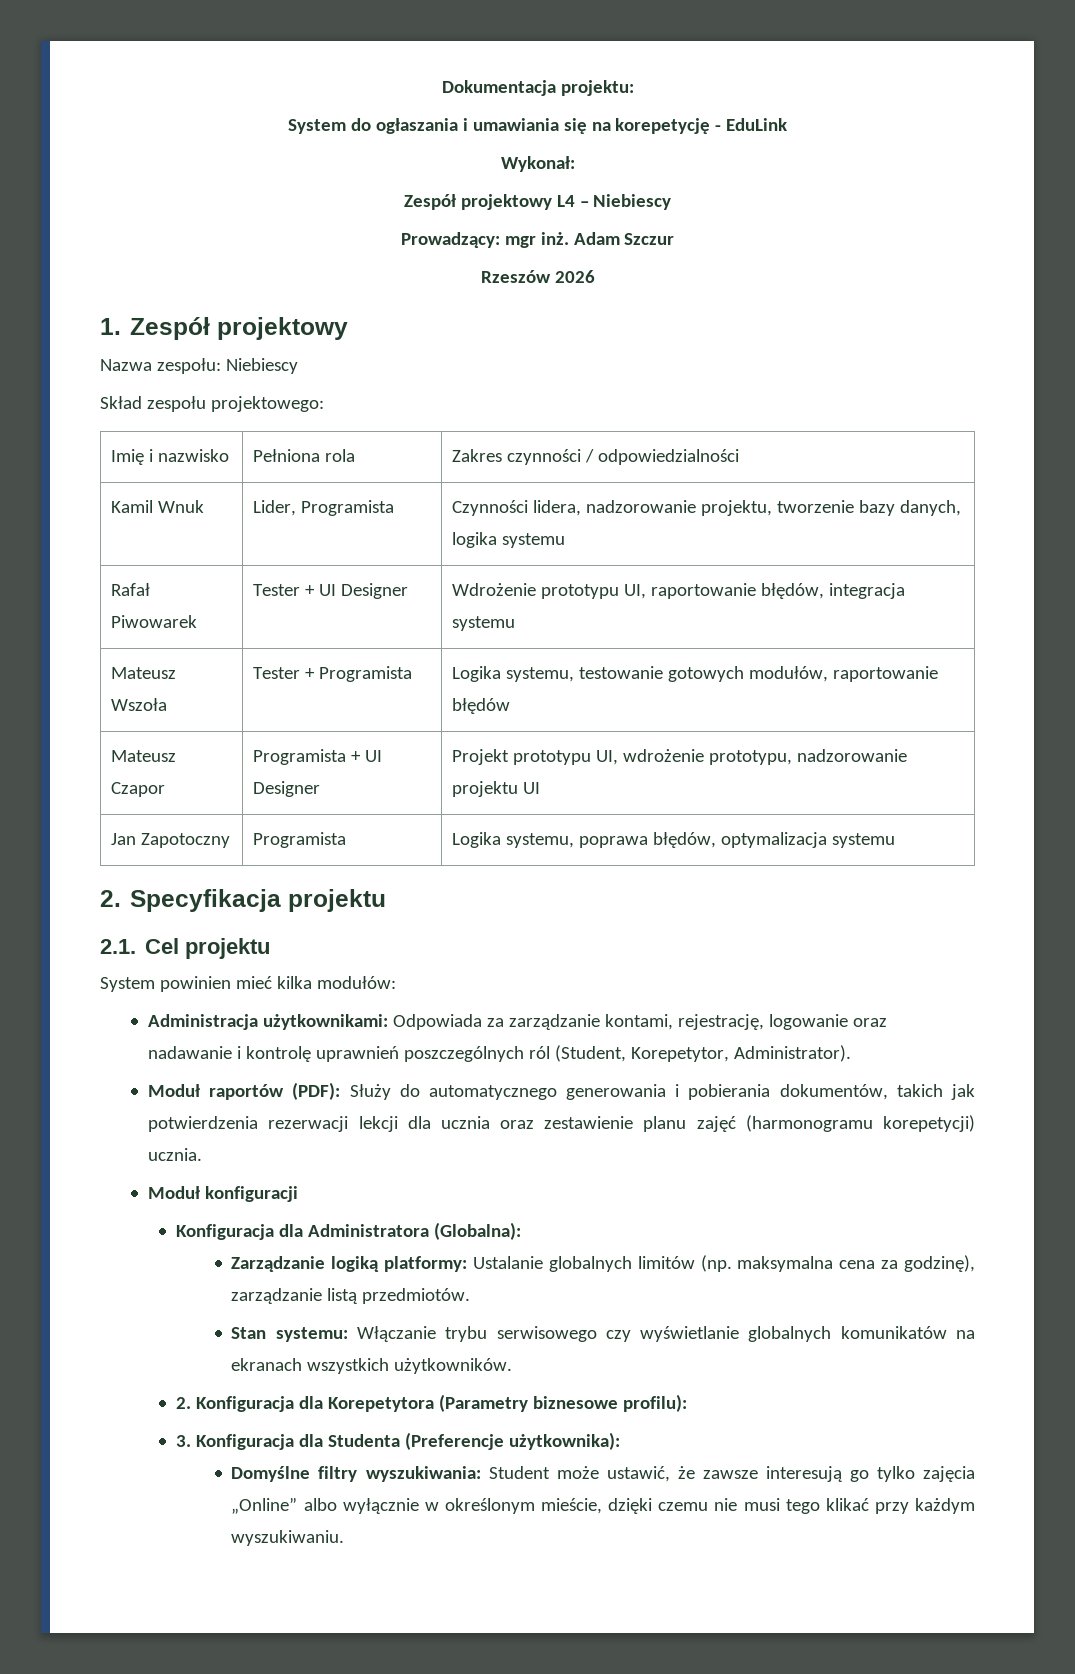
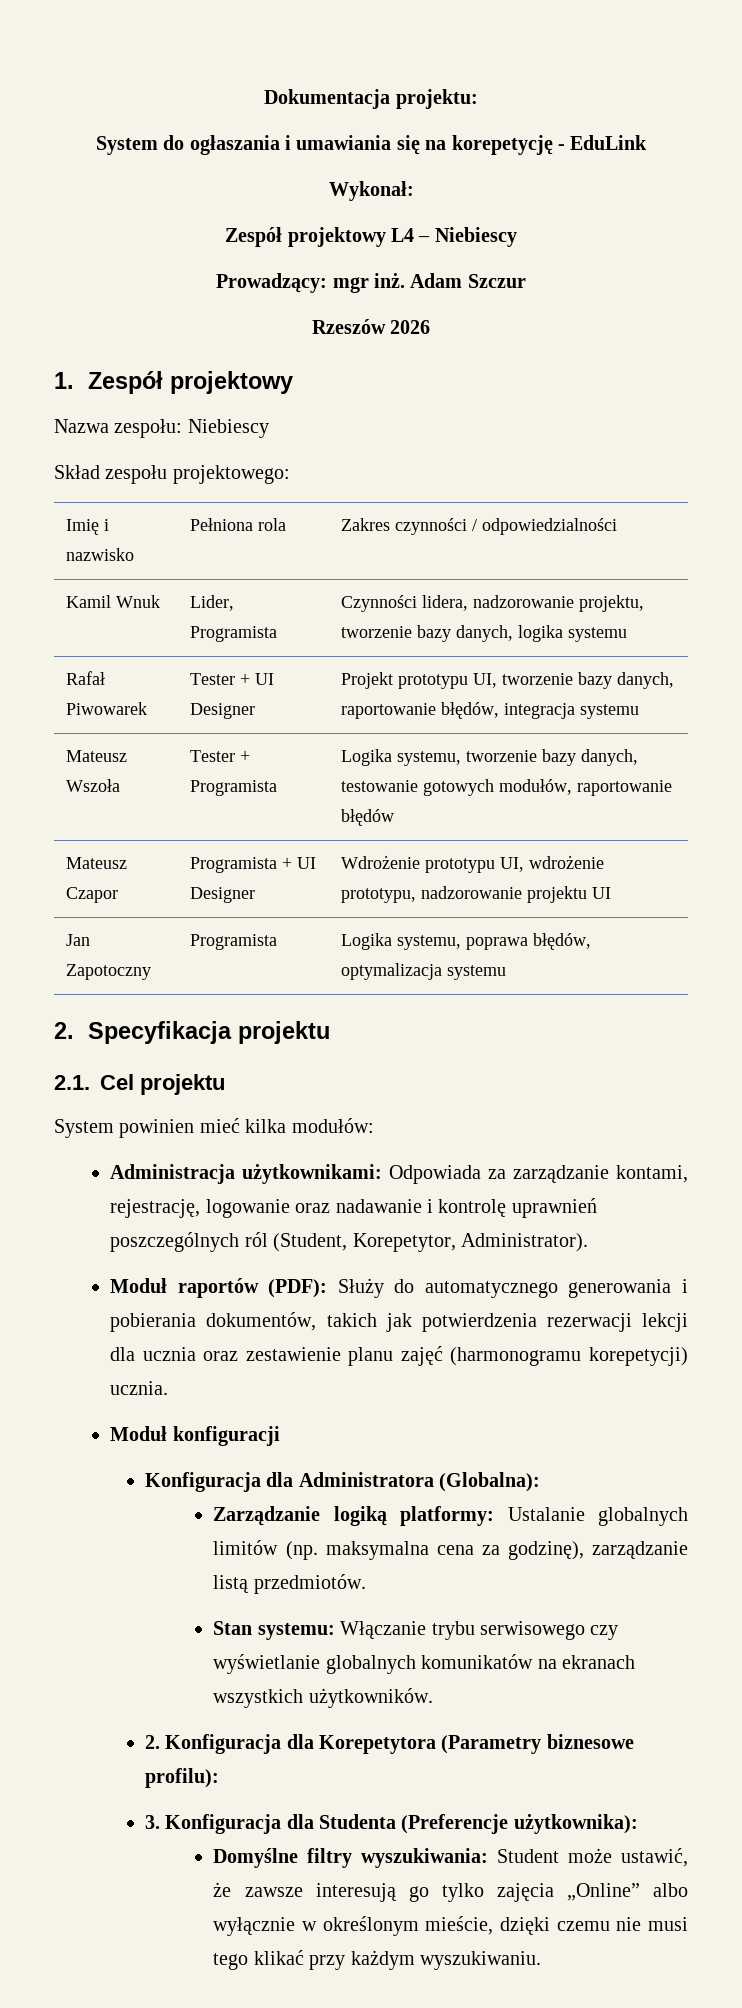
- Rafał Piwowarek | Tester + UI Designer | Wdrożenie prototypu UI, raportowanie błędów, integracja systemu
+ Rafał Piwowarek | Tester + UI Designer | Projekt prototypu UI, tworzenie bazy danych, raportowanie błędów, integracja systemu
- Mateusz Wszoła | Tester + Programista | Logika systemu, testowanie gotowych modułów, raportowanie błędów
+ Mateusz Wszoła | Tester + Programista | Logika systemu, tworzenie bazy danych, testowanie gotowych modułów, raportowanie błędów
- Mateusz Czapor | Programista + UI Designer | Projekt prototypu UI, wdrożenie prototypu, nadzorowanie projektu UI
+ Mateusz Czapor | Programista + UI Designer | Wdrożenie prototypu UI, wdrożenie prototypu, nadzorowanie projektu UI

